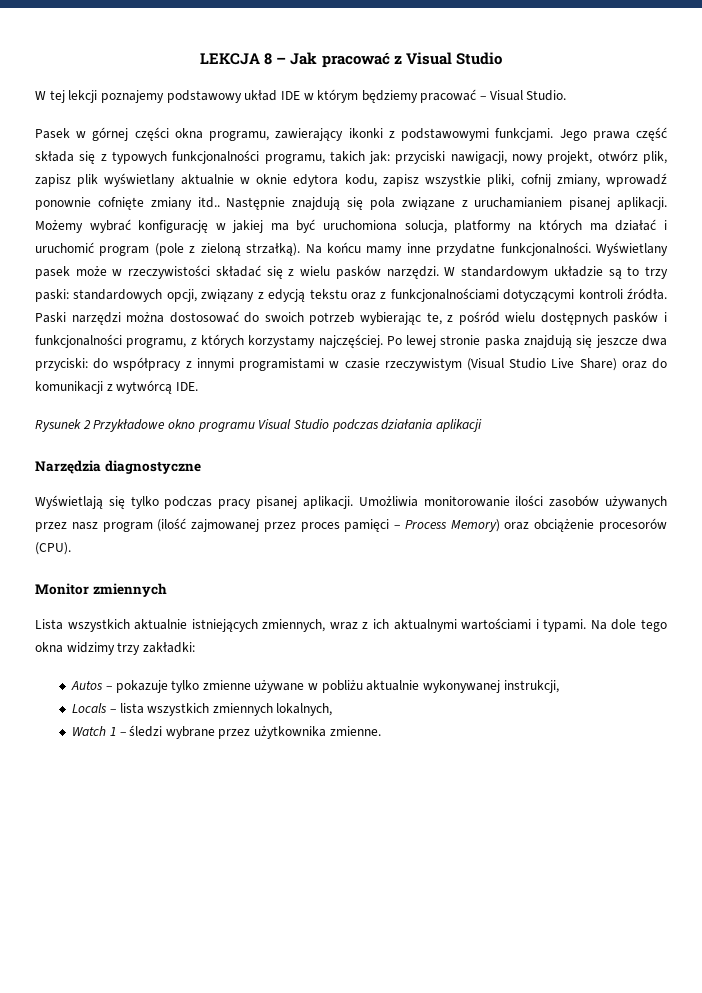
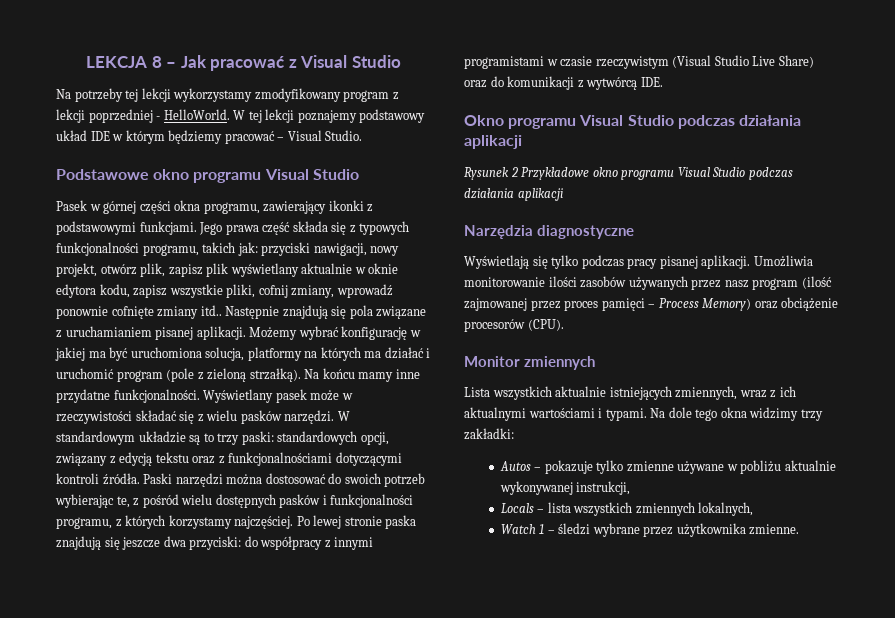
+ Na potrzeby tej lekcji wykorzystamy zmodyfikowany program z lekcji poprzedniej - HelloWorld.
+ Podstawowe okno programu Visual Studio
+ Okno programu Visual Studio podczas działania aplikacji

